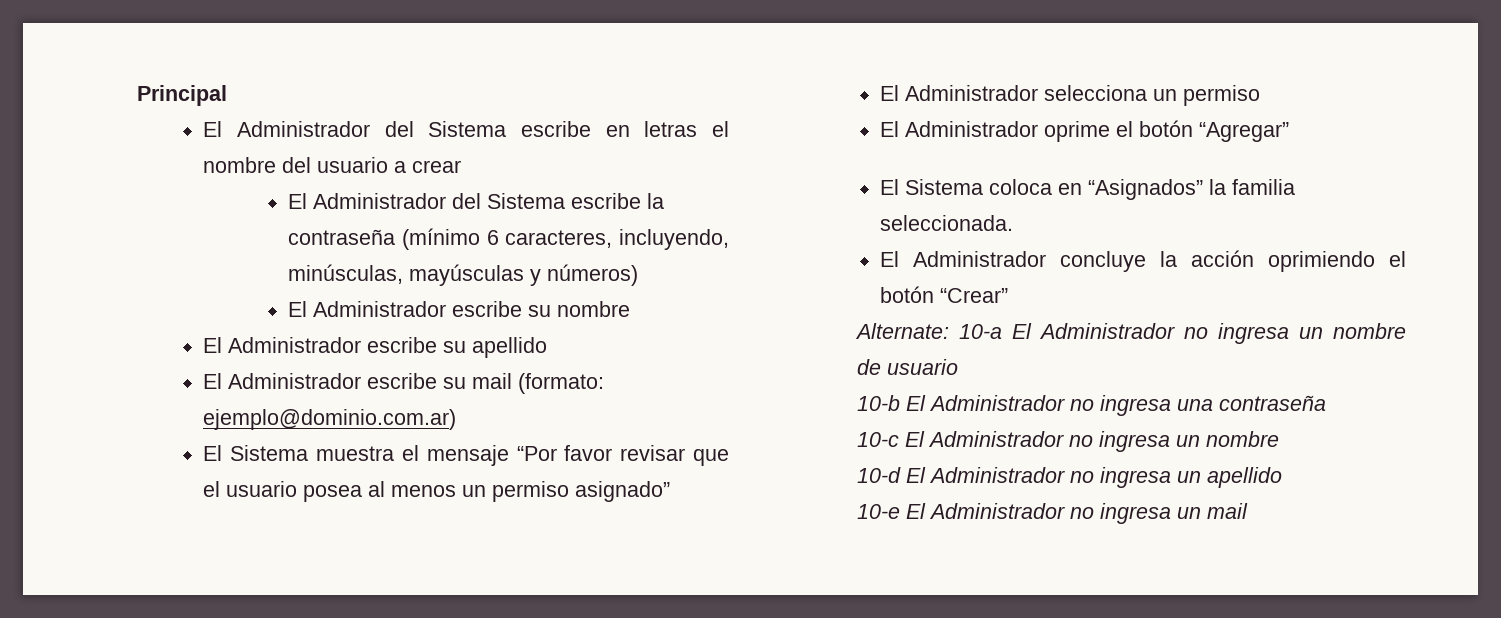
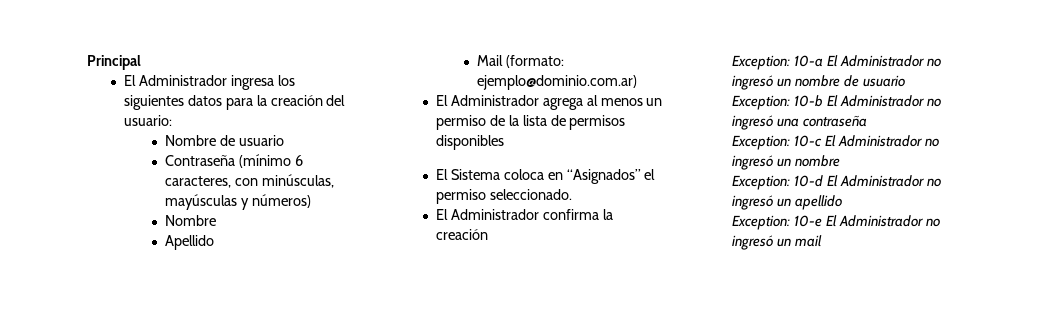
- El Administrador del Sistema escribe en letras el nombre del usuario a crear
- El Administrador del Sistema escribe la contraseña (mínimo 6 caracteres, incluyendo, minúsculas, mayúsculas y números)
- El Administrador escribe su nombre
- El Administrador escribe su apellido
- El Administrador escribe su mail (formato: ejemplo@dominio.com.ar)
- El Sistema muestra el mensaje “Por favor revisar que el usuario posea al menos un permiso asignado”
- El Administrador selecciona un permiso
- El Administrador oprime el botón “Agregar”
+ El Administrador ingresa los siguientes datos para la creación del usuario:
+ Nombre de usuario
+ Contraseña (mínimo 6 caracteres, con minúsculas, mayúsculas y números)
+ Nombre
+ Apellido
+ Mail (formato: ejemplo@dominio.com.ar)
+ El Administrador agrega al menos un permiso de la lista de permisos disponibles
- El Sistema coloca en “Asignados” la familia seleccionada.
- El Administrador concluye la acción oprimiendo el botón “Crear”
- Alternate: 10-a El Administrador no ingresa un nombre de usuario
+ El Sistema coloca en “Asignados” el permiso seleccionado.
+ El Administrador confirma la creación
+ Exception: 10-a El Administrador no ingresó un nombre de usuario
- 10-b El Administrador no ingresa una contraseña
+ Exception: 10-b El Administrador no ingresó una contraseña
- 10-c El Administrador no ingresa un nombre
+ Exception: 10-c El Administrador no ingresó un nombre
- 10-d El Administrador no ingresa un apellido
+ Exception: 10-d El Administrador no ingresó un apellido
- 10-e El Administrador no ingresa un mail
+ Exception: 10-e El Administrador no ingresó un mail

